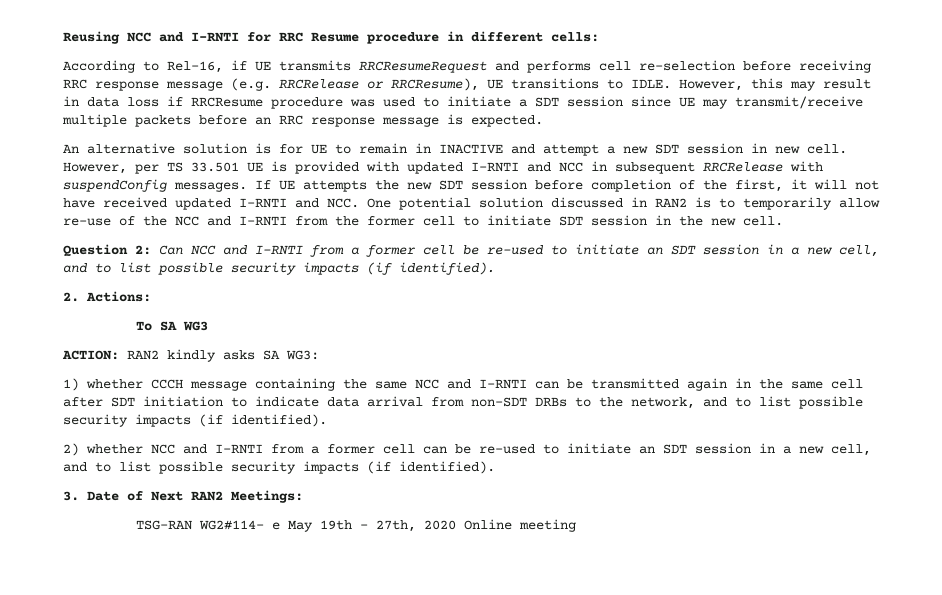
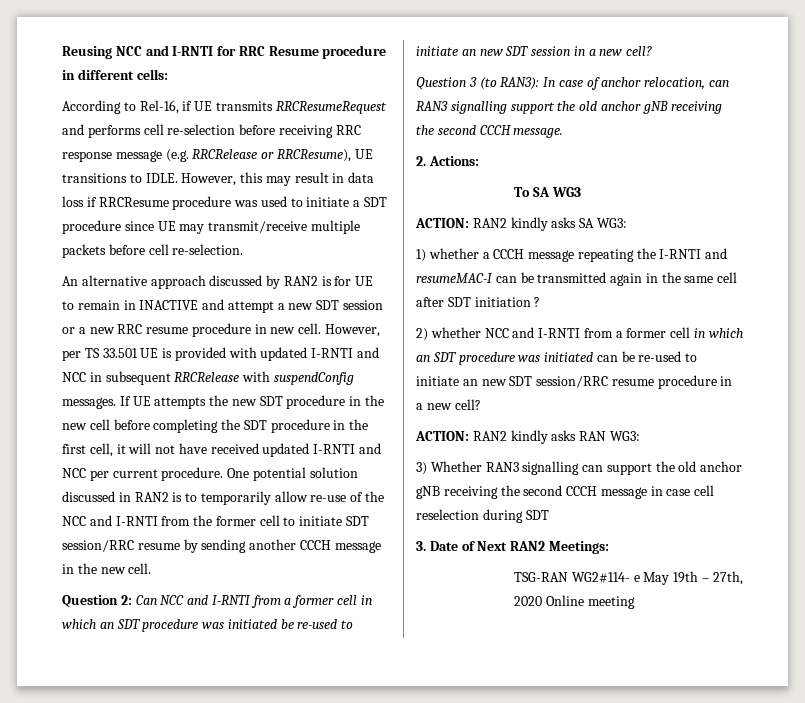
- However, this may result in data loss if RRCResume procedure was used to initiate a SDT session since UE may transmit/receive multiple packets before an RRC response message is expected.
- An alternative solution is for UE to remain in INACTIVE and attempt a new SDT session in new cell.
+ However, this may result in data loss if RRCResume procedure was used to initiate a SDT procedure since UE may transmit/receive multiple packets before cell re-selection.
+ An alternative approach discussed by RAN2 is for UE to remain in INACTIVE and attempt a new SDT session or a new RRC resume procedure in new cell.
- If UE attempts the new SDT session before completion of the first, it will not have received updated I-RNTI and NCC. One potential solution discussed in RAN2 is to temporarily allow re-use of the NCC and I-RNTI from the former cell to initiate SDT session in the new cell.
+ If UE attempts the new SDT procedure in the new cell before completing the SDT procedure in the first cell, it will not have received updated I-RNTI and NCC per current procedure. One potential solution discussed in RAN2 is to temporarily allow re-use of the NCC and I-RNTI from the former cell to initiate SDT session/RRC resume by sending another CCCH message in the new cell.
- Question 2: Can NCC and I-RNTI from a former cell be re-used to initiate an SDT session in a new cell, and to list possible security impacts (if identified).
+ Question 2: Can NCC and I-RNTI from a former cell in which an SDT procedure was initiated be re-used to initiate an new SDT session in a new cell?
+ Question 3 (to RAN3): In case of anchor relocation, can RAN3 signalling support the old anchor gNB receiving the second CCCH message.
- 1) whether CCCH message containing the same NCC and I-RNTI can be transmitted again in the same cell after SDT initiation to indicate data arrival from non-SDT DRBs to the network, and to list possible security impacts (if identified).
+ 1) whether a CCCH message repeating the I-RNTI and resumeMAC-I can be transmitted again in the same cell after SDT initiation ?
- 2) whether NCC and I-RNTI from a former cell can be re-used to initiate an SDT session in a new cell, and to list possible security impacts (if identified).
+ 2) whether NCC and I-RNTI from a former cell in which an SDT procedure was initiated can be re-used to initiate an new SDT session/RRC resume procedure in a new cell?
+ ACTION: RAN2 kindly asks RAN WG3:
+ 3) Whether RAN3 signalling can support the old anchor gNB receiving the second CCCH message in case cell reselection during SDT

